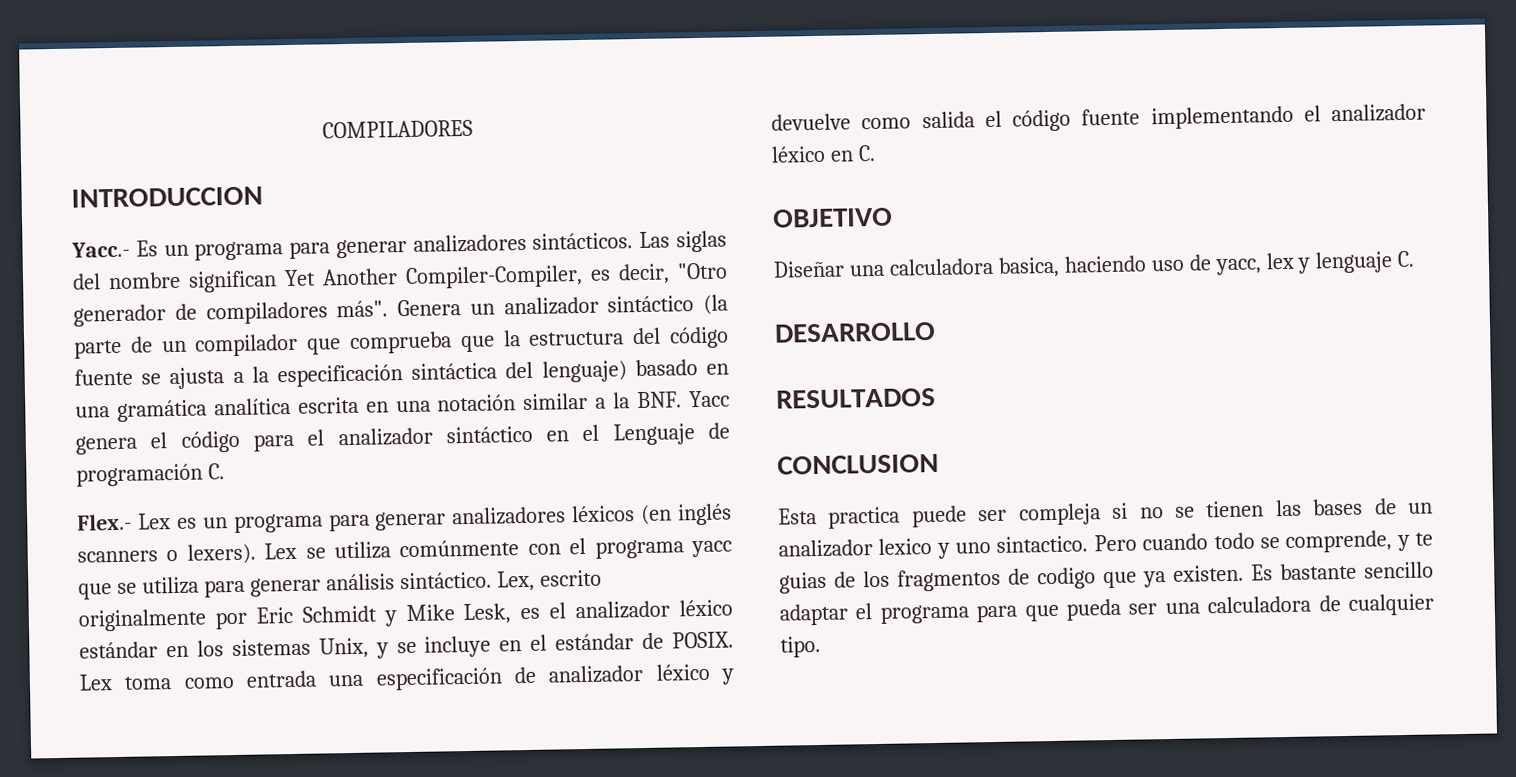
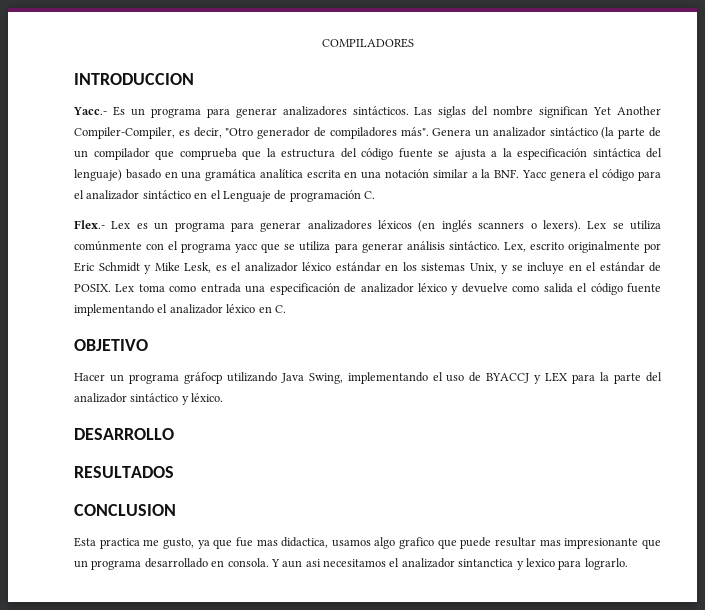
- Diseñar una calculadora basica, haciendo uso de yacc, lex y lenguaje C.
+ Hacer un programa gráfocp utilizando Java Swing, implementando el uso de BYACCJ y LEX para la parte del analizador sintáctico y léxico.
- Esta practica puede ser compleja si no se tienen las bases de un analizador lexico y uno sintactico. Pero cuando todo se comprende, y te guias de los fragmentos de codigo que ya existen. Es bastante sencillo adaptar el programa para que pueda ser una calculadora de cualquier tipo.
+ Esta practica me gusto, ya que fue mas didactica, usamos algo grafico que puede resultar mas impresionante que un programa desarrollado en consola. Y aun asi necesitamos el analizador sintanctica y lexico para lograrlo.

